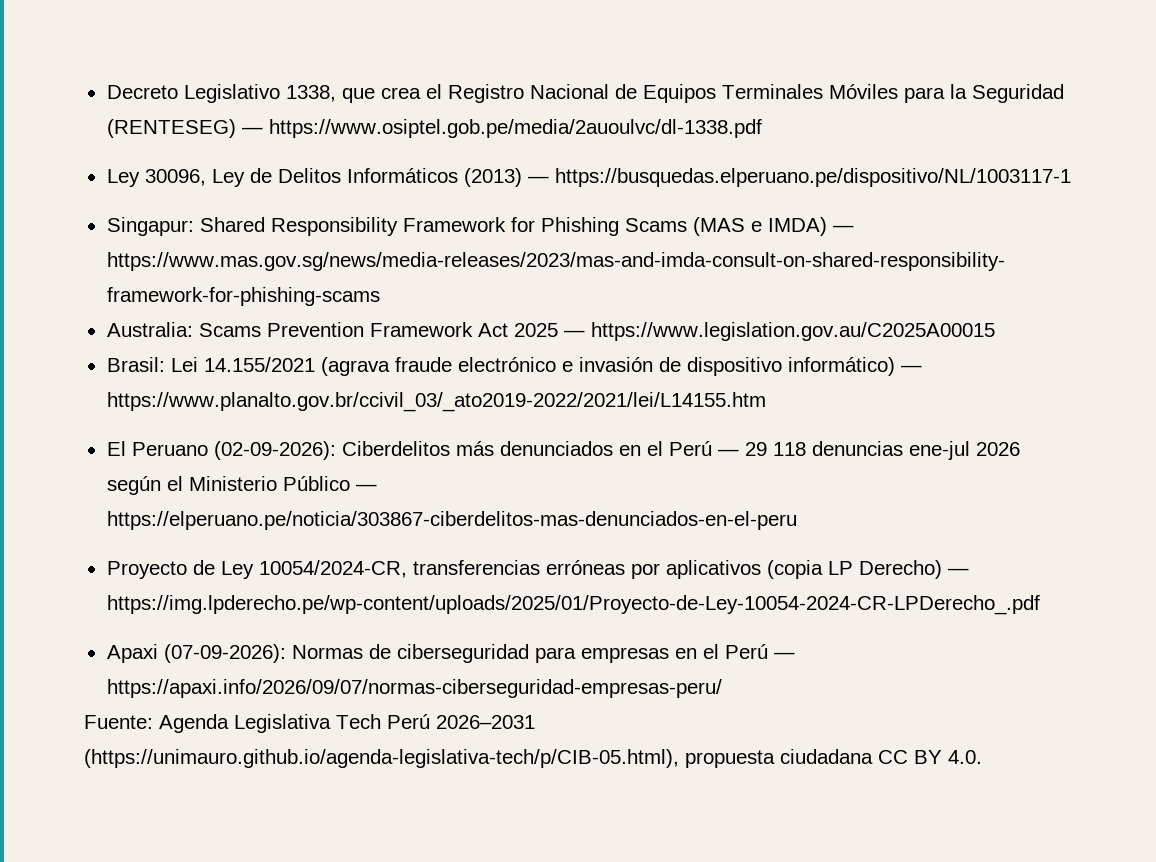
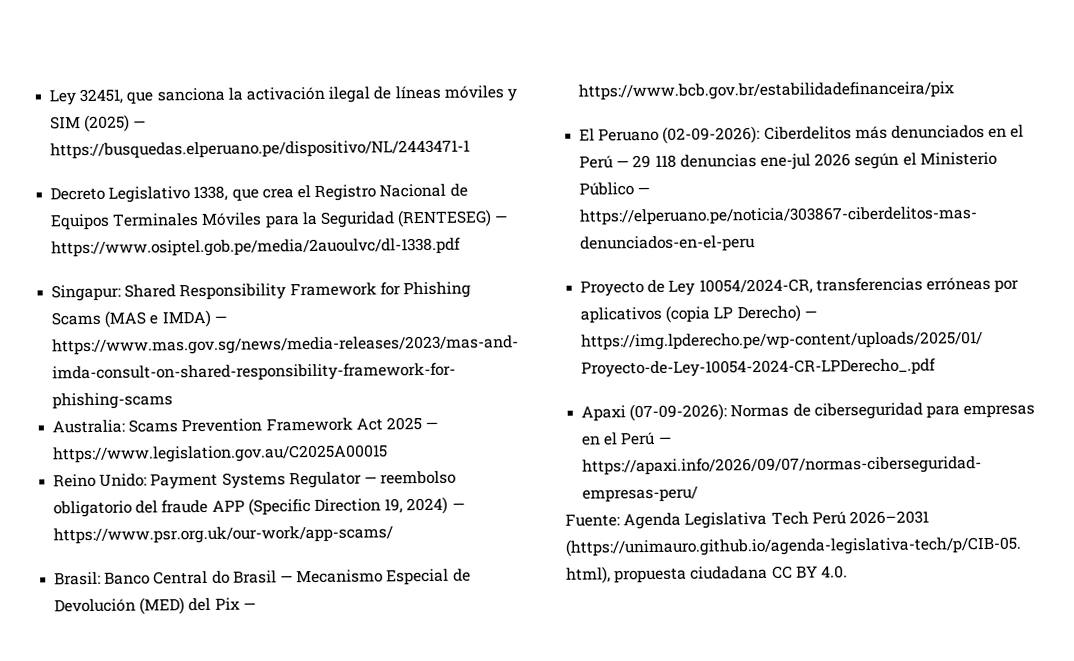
+ Ley 32451, que sanciona la activación ilegal de líneas móviles y SIM (2025) — https://busquedas.elperuano.pe/dispositivo/NL/2443471-1
- Ley 30096, Ley de Delitos Informáticos (2013) — https://busquedas.elperuano.pe/dispositivo/NL/1003117-1
- Brasil: Lei 14.155/2021 (agrava fraude electrónico e invasión de dispositivo informático) — https://www.planalto.gov.br/ccivil_03/_ato2019-2022/2021/lei/L14155.htm
+ Reino Unido: Payment Systems Regulator — reembolso obligatorio del fraude APP (Specific Direction 19, 2024) — https://www.psr.org.uk/our-work/app-scams/
+ Brasil: Banco Central do Brasil — Mecanismo Especial de Devolución (MED) del Pix — https://www.bcb.gov.br/estabilidadefinanceira/pix

